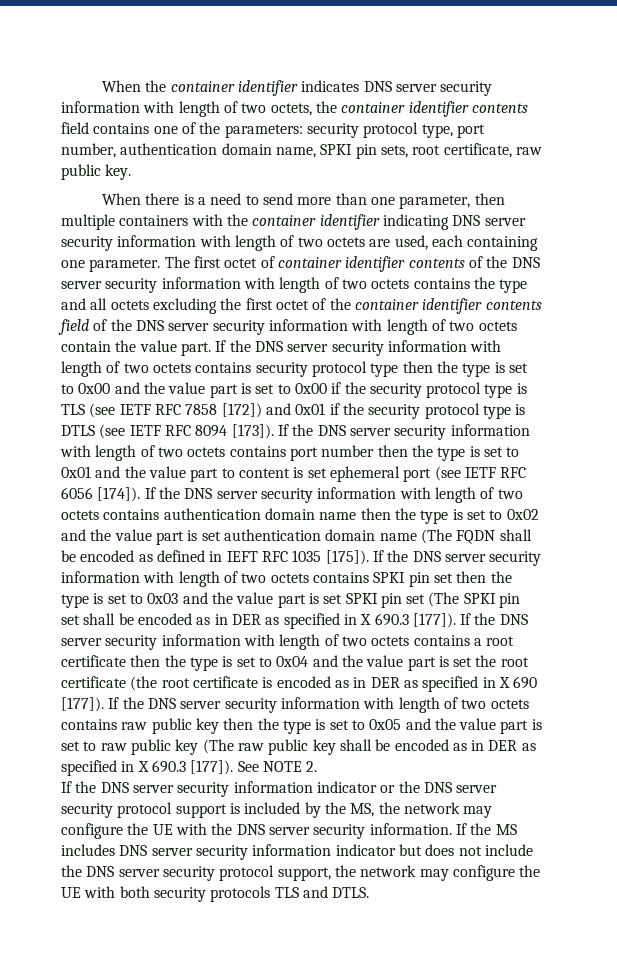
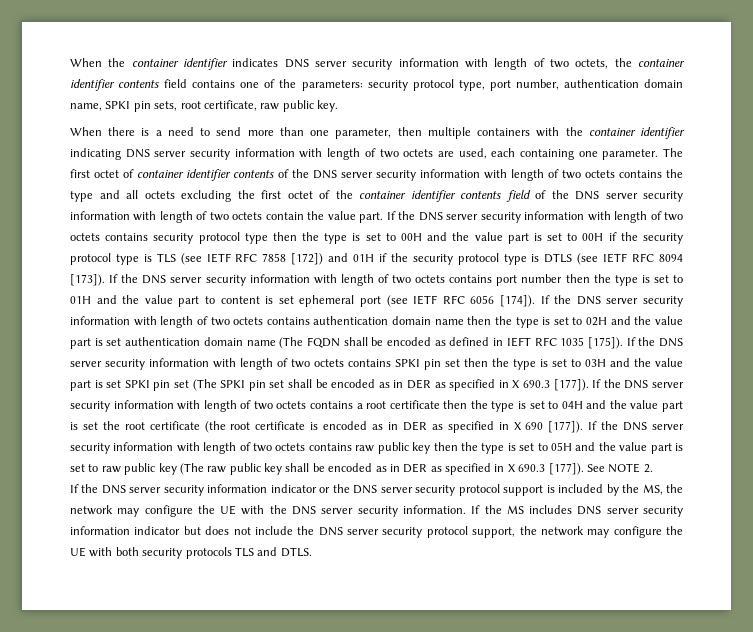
- If the DNS server security information with length of two octets contains security protocol type then the type is set to 0x00 and the value part is set to 0x00 if the security protocol type is TLS (see IETF RFC 7858 [172]) and 0x01 if the security protocol type is DTLS (see IETF RFC 8094 [173]).
+ If the DNS server security information with length of two octets contains security protocol type then the type is set to 00H and the value part is set to 00H if the security protocol type is TLS (see IETF RFC 7858 [172]) and 01H if the security protocol type is DTLS (see IETF RFC 8094 [173]).
- If the DNS server security information with length of two octets contains port number then the type is set to 0x01 and the value part to content is set ephemeral port (see IETF RFC 6056 [174]).
+ If the DNS server security information with length of two octets contains port number then the type is set to 01H and the value part to content is set ephemeral port (see IETF RFC 6056 [174]).
- If the DNS server security information with length of two octets contains authentication domain name then the type is set to 0x02 and the value part is set authentication domain name (The FQDN shall be encoded as defined in IEFT RFC 1035 [175]).
+ If the DNS server security information with length of two octets contains authentication domain name then the type is set to 02H and the value part is set authentication domain name (The FQDN shall be encoded as defined in IEFT RFC 1035 [175]).
- If the DNS server security information with length of two octets contains SPKI pin set then the type is set to 0x03 and the value part is set SPKI pin set (The SPKI pin set shall be encoded as in DER as specified in X 690.3 [177]).
+ If the DNS server security information with length of two octets contains SPKI pin set then the type is set to 03H and the value part is set SPKI pin set (The SPKI pin set shall be encoded as in DER as specified in X 690.3 [177]).
- If the DNS server security information with length of two octets contains a root certificate then the type is set to 0x04 and the value part is set the root certificate (the root certificate is encoded as in DER as specified in X 690 [177]).
+ If the DNS server security information with length of two octets contains a root certificate then the type is set to 04H and the value part is set the root certificate (the root certificate is encoded as in DER as specified in X 690 [177]).
- If the DNS server security information with length of two octets contains raw public key then the type is set to 0x05 and the value part is set to raw public key (The raw public key shall be encoded as in DER as specified in X 690.3 [177]).
+ If the DNS server security information with length of two octets contains raw public key then the type is set to 05H and the value part is set to raw public key (The raw public key shall be encoded as in DER as specified in X 690.3 [177]).

